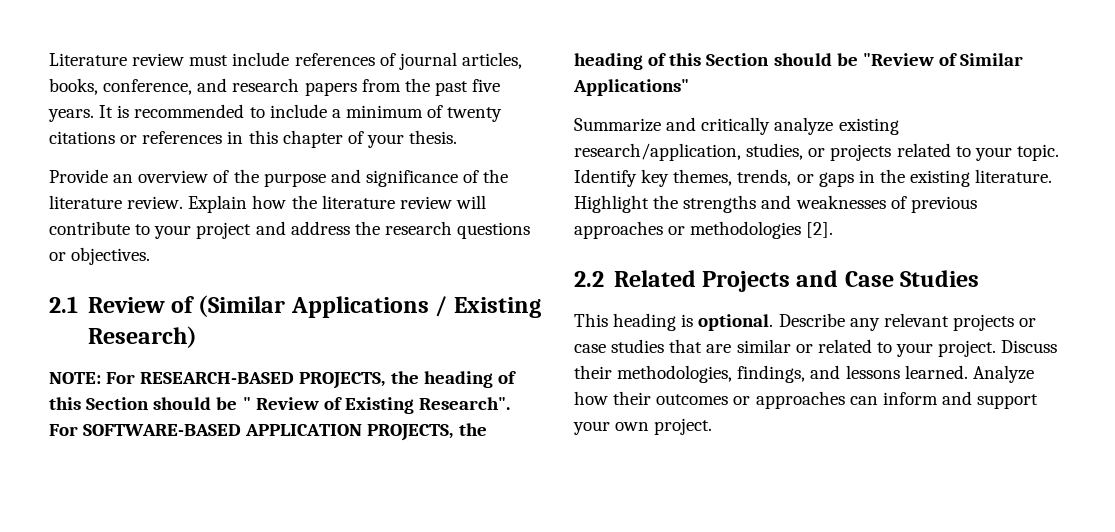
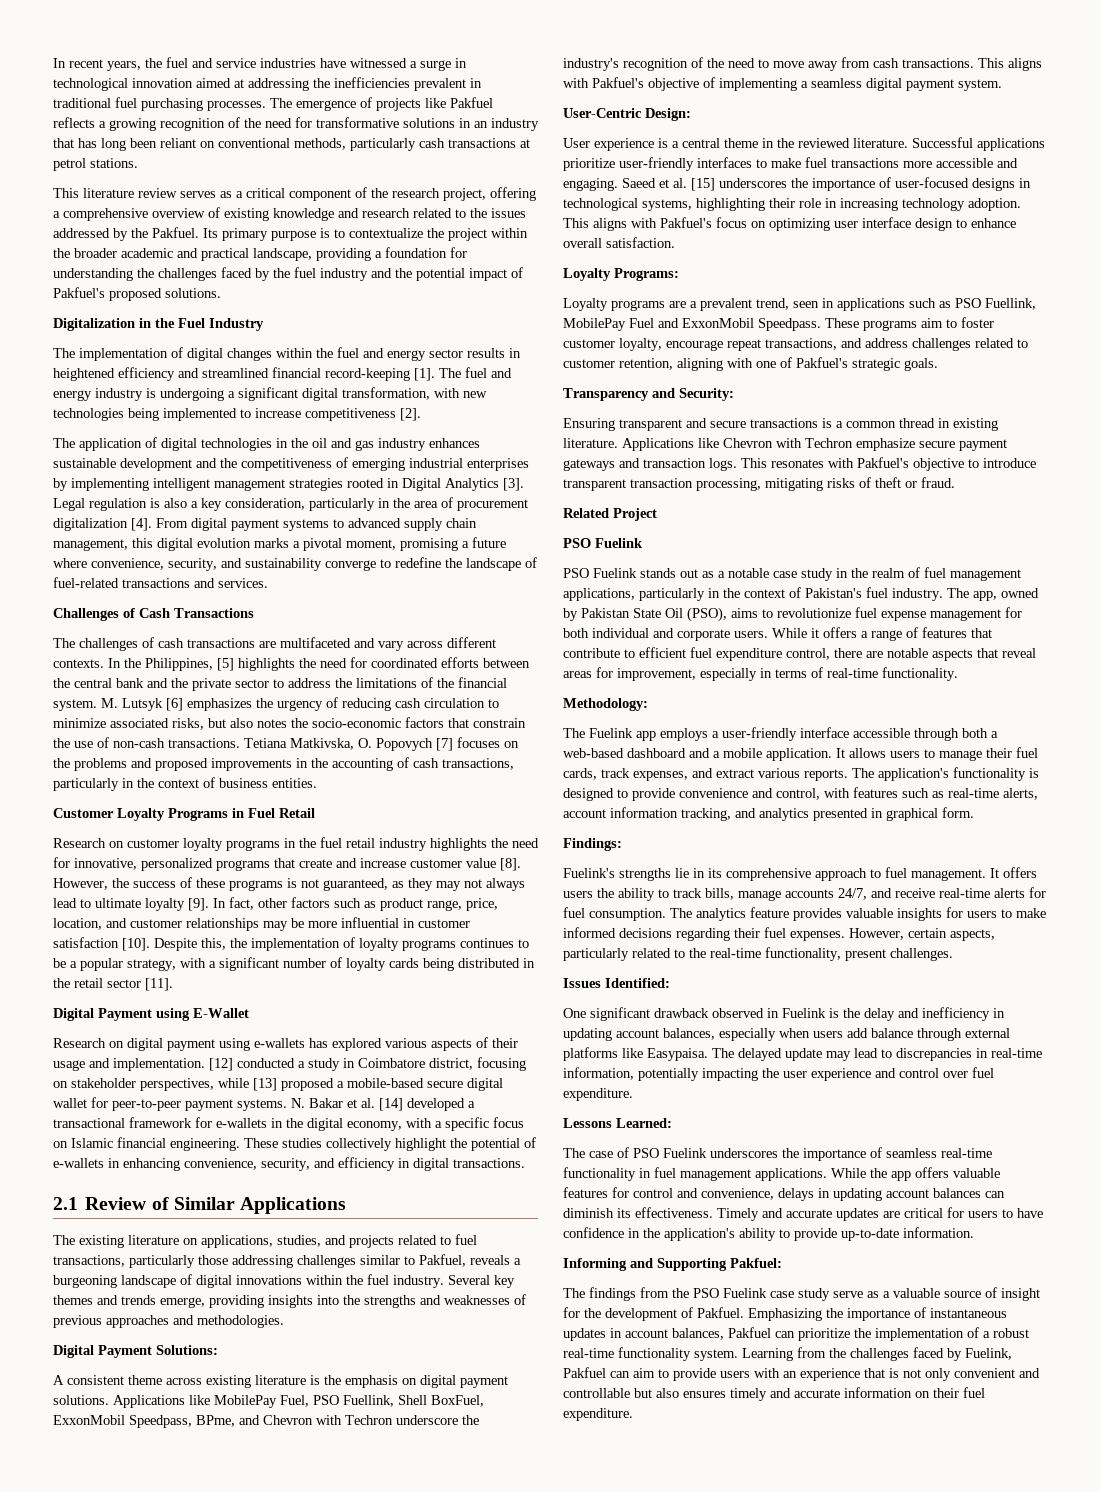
- Literature review must include references of journal articles, books, conference, and research papers from the past five years. It is recommended to include a minimum of twenty citations or references in this chapter of your thesis.
- Provide an overview of the purpose and significance of the literature review. Explain how the literature review will contribute to your project and address the research questions or objectives.
+ In recent years, the fuel and service industries have witnessed a surge in technological innovation aimed at addressing the inefficiencies prevalent in traditional fuel purchasing processes. The emergence of projects like Pakfuel reflects a growing recognition of the need for transformative solutions in an industry that has long been reliant on conventional methods, particularly cash transactions at petrol stations.
+ This literature review serves as a critical component of the research project, offering a comprehensive overview of existing knowledge and research related to the issues addressed by the Pakfuel. Its primary purpose is to contextualize the project within the broader academic and practical landscape, providing a foundation for understanding the challenges faced by the fuel industry and the potential impact of Pakfuel's proposed solutions.
+ Digitalization in the Fuel Industry
+ The implementation of digital changes within the fuel and energy sector results in heightened efficiency and streamlined financial record-keeping [1]. The fuel and energy industry is undergoing a significant digital transformation, with new technologies being implemented to increase competitiveness [2].
+ The application of digital technologies in the oil and gas industry enhances sustainable development and the competitiveness of emerging industrial enterprises by implementing intelligent management strategies rooted in Digital Analytics [3]. Legal regulation is also a key consideration, particularly in the area of procurement digitalization [4]. From digital payment systems to advanced supply chain management, this digital evolution marks a pivotal moment, promising a future where convenience, security, and sustainability converge to redefine the landscape of fuel-related transactions and services.
+ Challenges of Cash Transactions
+ The challenges of cash transactions are multifaceted and vary across different contexts. In the Philippines, [5] highlights the need for coordinated efforts between the central bank and the private sector to address the limitations of the financial system. M. Lutsyk [6] emphasizes the urgency of reducing cash circulation to minimize associated risks, but also notes the socio-economic factors that constrain the use of non-cash transactions. Tetiana Matkivska, O. Popovych [7] focuses on the problems and proposed improvements in the accounting of cash transactions, particularly in the context of business entities.
+ Customer Loyalty Programs in Fuel Retail
+ Research on customer loyalty programs in the fuel retail industry highlights the need for innovative, personalized programs that create and increase customer value [8]. However, the success of these programs is not guaranteed, as they may not always lead to ultimate loyalty [9]. In fact, other factors such as product range, price, location, and customer relationships may be more influential in customer satisfaction [10]. Despite this, the implementation of loyalty programs continues to be a popular strategy, with a significant number of loyalty cards being distributed in the retail sector [11].
+ Digital Payment using E-Wallet
+ Research on digital payment using e-wallets has explored various aspects of their usage and implementation. [12] conducted a study in Coimbatore district, focusing on stakeholder perspectives, while [13] proposed a mobile-based secure digital wallet for peer-to-peer payment systems. N. Bakar et al. [14] developed a transactional framework for e-wallets in the digital economy, with a specific focus on Islamic financial engineering. These studies collectively highlight the potential of e-wallets in enhancing convenience, security, and efficiency in digital transactions.
- 2.1 Review of (Similar Applications / Existing Research)
- NOTE: For RESEARCH-BASED PROJECTS, the heading of this Section should be " Review of Existing Research". For SOFTWARE-BASED APPLICATION PROJECTS, the heading of this Section should be "Review of Similar Applications"
- Summarize and critically analyze existing research/application, studies, or projects related to your topic. Identify key themes, trends, or gaps in the existing literature. Highlight the strengths and weaknesses of previous approaches or methodologies [2].
- 2.2 Related Projects and Case Studies
- This heading is optional. Describe any relevant projects or case studies that are similar or related to your project. Discuss their methodologies, findings, and lessons learned. Analyze how their outcomes or approaches can inform and support your own project.
+ 2.1 Review of Similar Applications
+ The existing literature on applications, studies, and projects related to fuel transactions, particularly those addressing challenges similar to Pakfuel, reveals a burgeoning landscape of digital innovations within the fuel industry. Several key themes and trends emerge, providing insights into the strengths and weaknesses of previous approaches and methodologies.
+ Digital Payment Solutions:
+ A consistent theme across existing literature is the emphasis on digital payment solutions. Applications like MobilePay Fuel, PSO Fuellink, Shell BoxFuel, ExxonMobil Speedpass, BPme, and Chevron with Techron underscore the industry's recognition of the need to move away from cash transactions. This aligns with Pakfuel's objective of implementing a seamless digital payment system.
+ User-Centric Design:
+ User experience is a central theme in the reviewed literature. Successful applications prioritize user-friendly interfaces to make fuel transactions more accessible and engaging. Saeed et al. [15] underscores the importance of user-focused designs in technological systems, highlighting their role in increasing technology adoption. This aligns with Pakfuel's focus on optimizing user interface design to enhance overall satisfaction.
+ Loyalty Programs:
+ Loyalty programs are a prevalent trend, seen in applications such as PSO Fuellink, MobilePay Fuel and ExxonMobil Speedpass. These programs aim to foster customer loyalty, encourage repeat transactions, and address challenges related to customer retention, aligning with one of Pakfuel's strategic goals.
+ Transparency and Security:
+ Ensuring transparent and secure transactions is a common thread in existing literature. Applications like Chevron with Techron emphasize secure payment gateways and transaction logs. This resonates with Pakfuel's objective to introduce transparent transaction processing, mitigating risks of theft or fraud.
+ Related Project
+ PSO Fuelink
+ PSO Fuelink stands out as a notable case study in the realm of fuel management applications, particularly in the context of Pakistan's fuel industry. The app, owned by Pakistan State Oil (PSO), aims to revolutionize fuel expense management for both individual and corporate users. While it offers a range of features that contribute to efficient fuel expenditure control, there are notable aspects that reveal areas for improvement, especially in terms of real-time functionality.
+ Methodology:
+ The Fuelink app employs a user-friendly interface accessible through both a web-based dashboard and a mobile application. It allows users to manage their fuel cards, track expenses, and extract various reports. The application's functionality is designed to provide convenience and control, with features such as real-time alerts, account information tracking, and analytics presented in graphical form.
+ Findings:
+ Fuelink's strengths lie in its comprehensive approach to fuel management. It offers users the ability to track bills, manage accounts 24/7, and receive real-time alerts for fuel consumption. The analytics feature provides valuable insights for users to make informed decisions regarding their fuel expenses. However, certain aspects, particularly related to the real-time functionality, present challenges.
+ Issues Identified:
+ One significant drawback observed in Fuelink is the delay and inefficiency in updating account balances, especially when users add balance through external platforms like Easypaisa. The delayed update may lead to discrepancies in real-time information, potentially impacting the user experience and control over fuel expenditure.
+ Lessons Learned:
+ The case of PSO Fuelink underscores the importance of seamless real-time functionality in fuel management applications. While the app offers valuable features for control and convenience, delays in updating account balances can diminish its effectiveness. Timely and accurate updates are critical for users to have confidence in the application's ability to provide up-to-date information.
+ Informing and Supporting Pakfuel:
+ The findings from the PSO Fuelink case study serve as a valuable source of insight for the development of Pakfuel. Emphasizing the importance of instantaneous updates in account balances, Pakfuel can prioritize the implementation of a robust real-time functionality system. Learning from the challenges faced by Fuelink, Pakfuel can aim to provide users with an experience that is not only convenient and controllable but also ensures timely and accurate information on their fuel expenditure.

